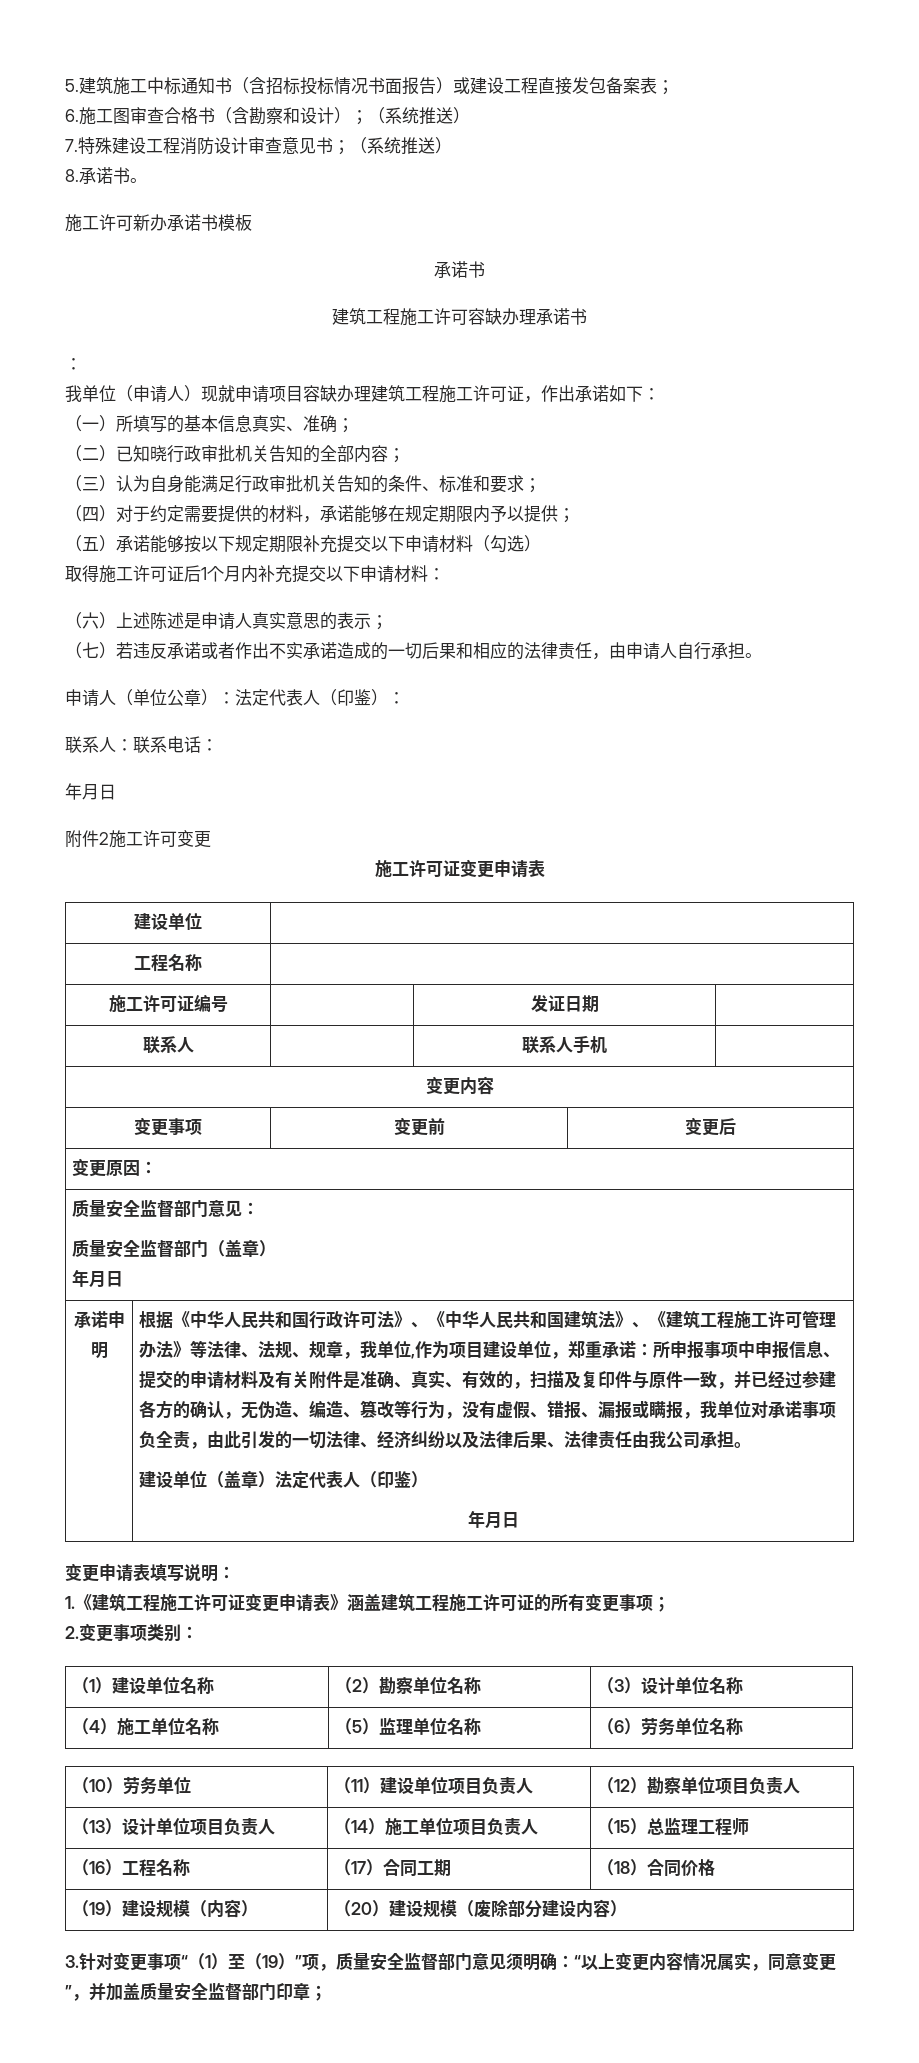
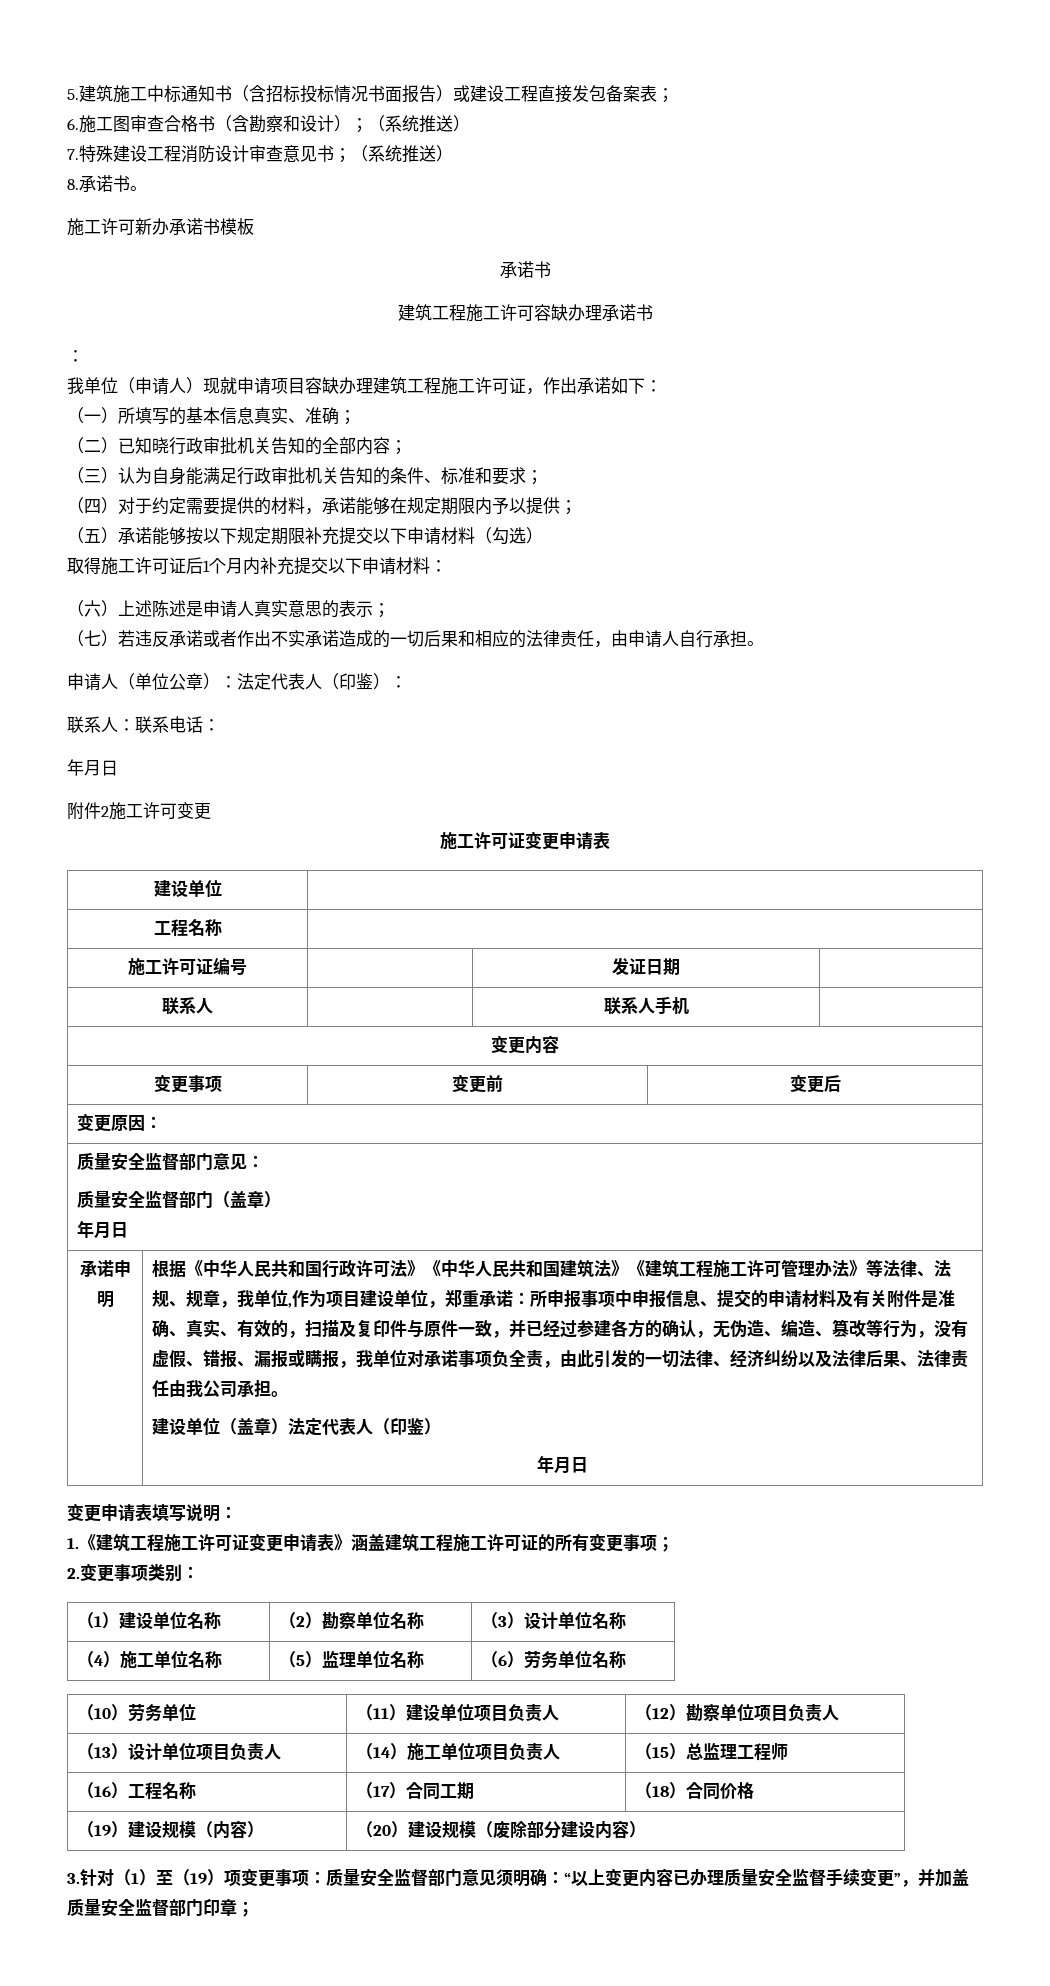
- 根据《中华人民共和国行政许可法》、《中华人民共和国建筑法》、《建筑工程施工许可管理办法》等法律、法规、规章，我单位,作为项目建设单位，郑重承诺：
+ 根据《中华人民共和国行政许可法》《中华人民共和国建筑法》《建筑工程施工许可管理办法》等法律、法规、规章，我单位,作为项目建设单位，郑重承诺：
- 3.针对变更事项“（1）至（19）”项，质量安全监督部门意见须明确：“以上变更内容情况属实，同意变更”，并加盖质量安全监督部门印章；
+ 3.针对（1）至（19）项变更事项：质量安全监督部门意见须明确：“以上变更内容已办理质量安全监督手续变更”，并加盖质量安全监督部门印章；

